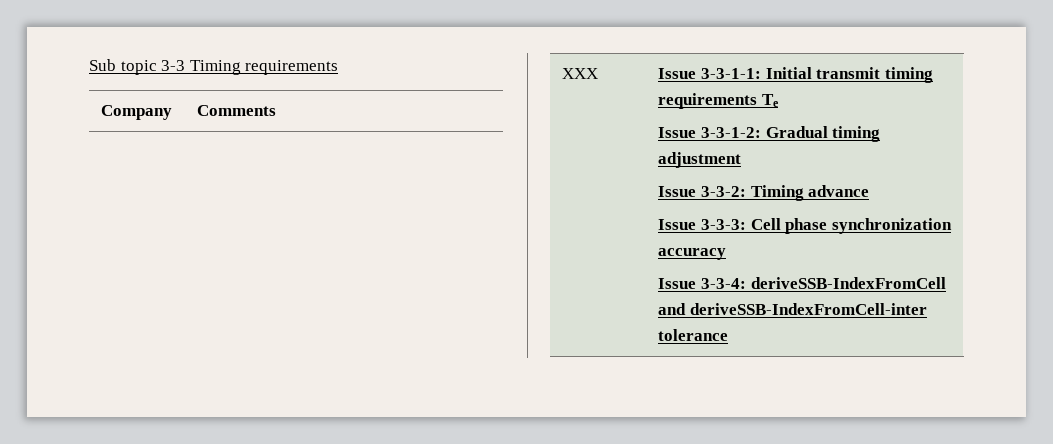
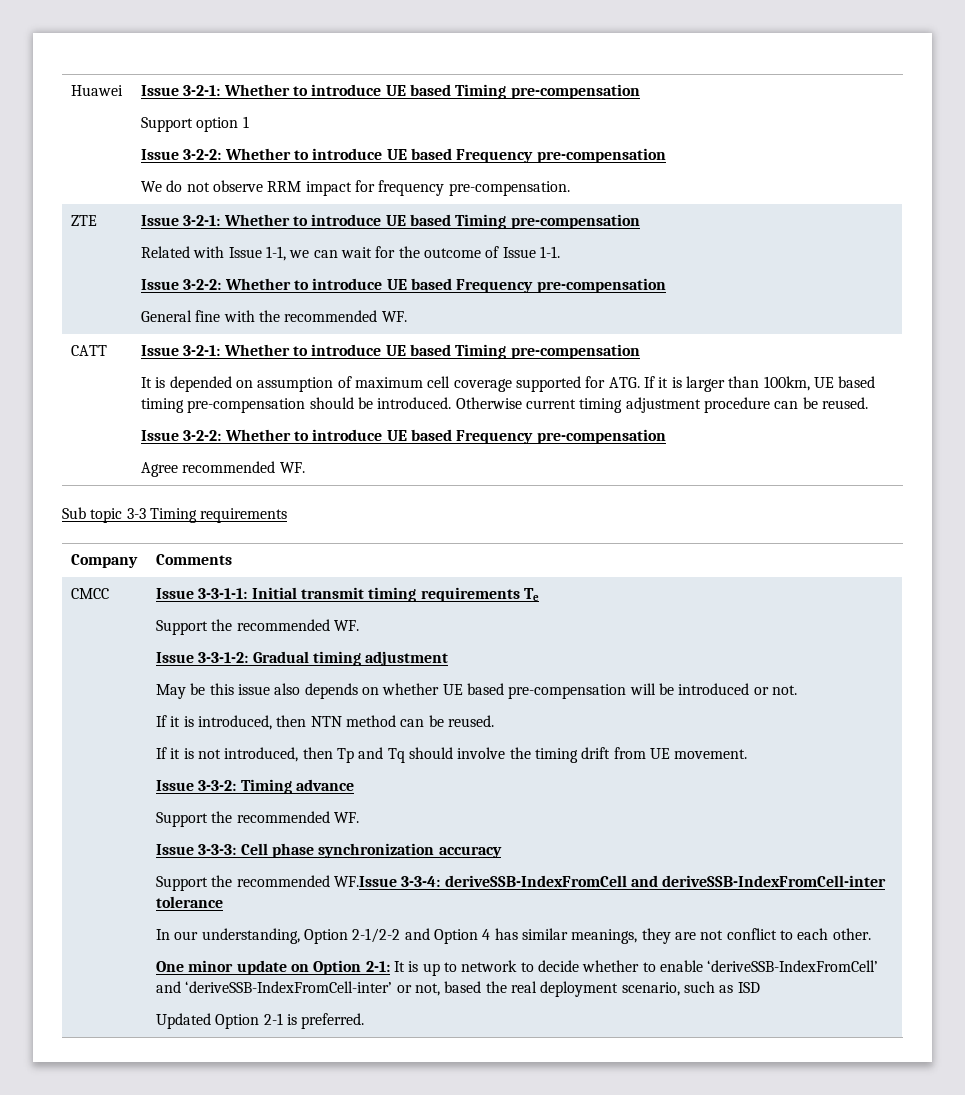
+ Huawei | Issue 3-2-1: Whether to introduce UE based Timing pre-compensation
+ Support option 1
+ Issue 3-2-2: Whether to introduce UE based Frequency pre-compensation
+ We do not observe RRM impact for frequency pre-compensation.
+ ZTE | Issue 3-2-1: Whether to introduce UE based Timing pre-compensation
+ Related with Issue 1-1, we can wait for the outcome of Issue 1-1.
+ Issue 3-2-2: Whether to introduce UE based Frequency pre-compensation
+ General fine with the recommended WF.
+ CATT | Issue 3-2-1: Whether to introduce UE based Timing pre-compensation
+ It is depended on assumption of maximum cell coverage supported for ATG. If it is larger than 100km, UE based timing pre-compensation should be introduced. Otherwise current timing adjustment procedure can be reused.
+ Issue 3-2-2: Whether to introduce UE based Frequency pre-compensation
+ Agree recommended WF.
- XXX
+ CMCC
  Issue 3-3-1-1: Initial transmit timing requirements Te
+ Support the recommended WF.
+ May be this issue also depends on whether UE based pre-compensation will be introduced or not.
+ If it is introduced, then NTN method can be reused.
+ If it is not introduced, then Tp and Tq should involve the timing drift from UE movement.
  Issue 3-3-2: Timing advance
+ Support the recommended WF.
- Issue 3-3-4: deriveSSB-IndexFromCell and deriveSSB-IndexFromCell-inter tolerance
+ Support the recommended WF.Issue 3-3-4: deriveSSB-IndexFromCell and deriveSSB-IndexFromCell-inter tolerance
+ In our understanding, Option 2-1/2-2 and Option 4 has similar meanings, they are not conflict to each other.
+ One minor update on Option 2-1: It is up to network to decide whether to enable ‘deriveSSB-IndexFromCell’ and ‘deriveSSB-IndexFromCell-inter’ or not, based the real deployment scenario, such as ISD
+ Updated Option 2-1 is preferred.

